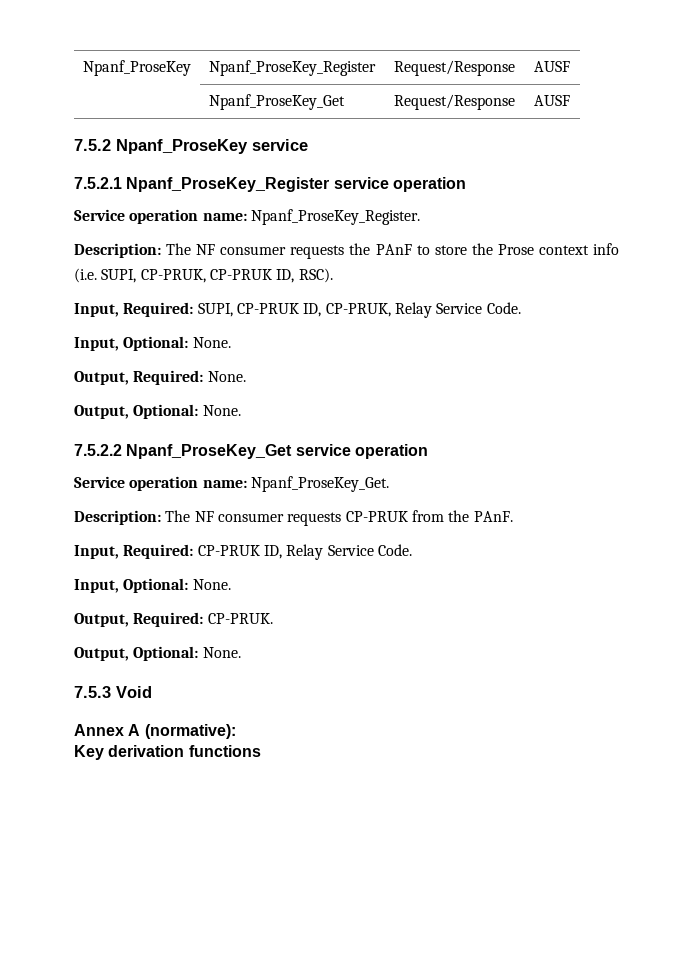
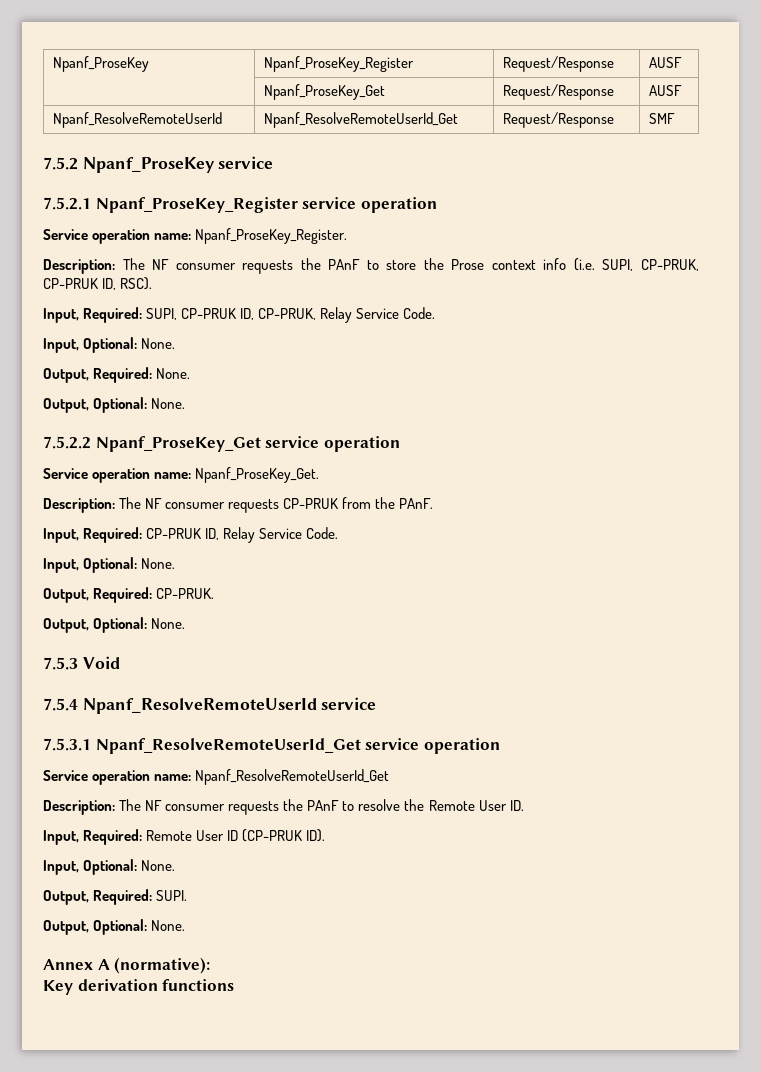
+ Npanf_ResolveRemoteUserId | Npanf_ResolveRemoteUserId_Get | Request/Response | SMF
+ 7.5.4 Npanf_ResolveRemoteUserId service
+ 7.5.3.1 Npanf_ResolveRemoteUserId_Get service operation
+ Service operation name: Npanf_ResolveRemoteUserId_Get
+ Description: The NF consumer requests the PAnF to resolve the Remote User ID.
+ Input, Required: Remote User ID (CP-PRUK ID).
+ Input, Optional: None.
+ Output, Required: SUPI.
+ Output, Optional: None.

